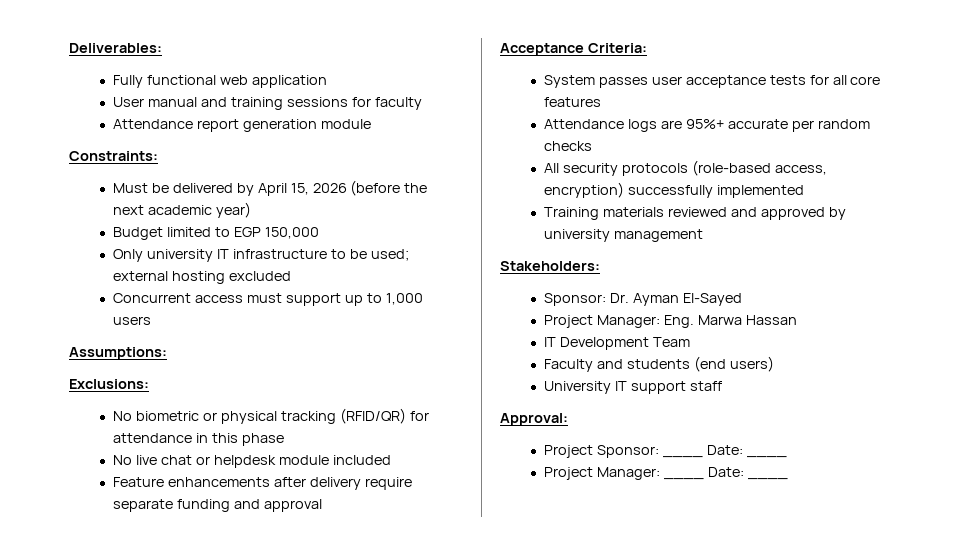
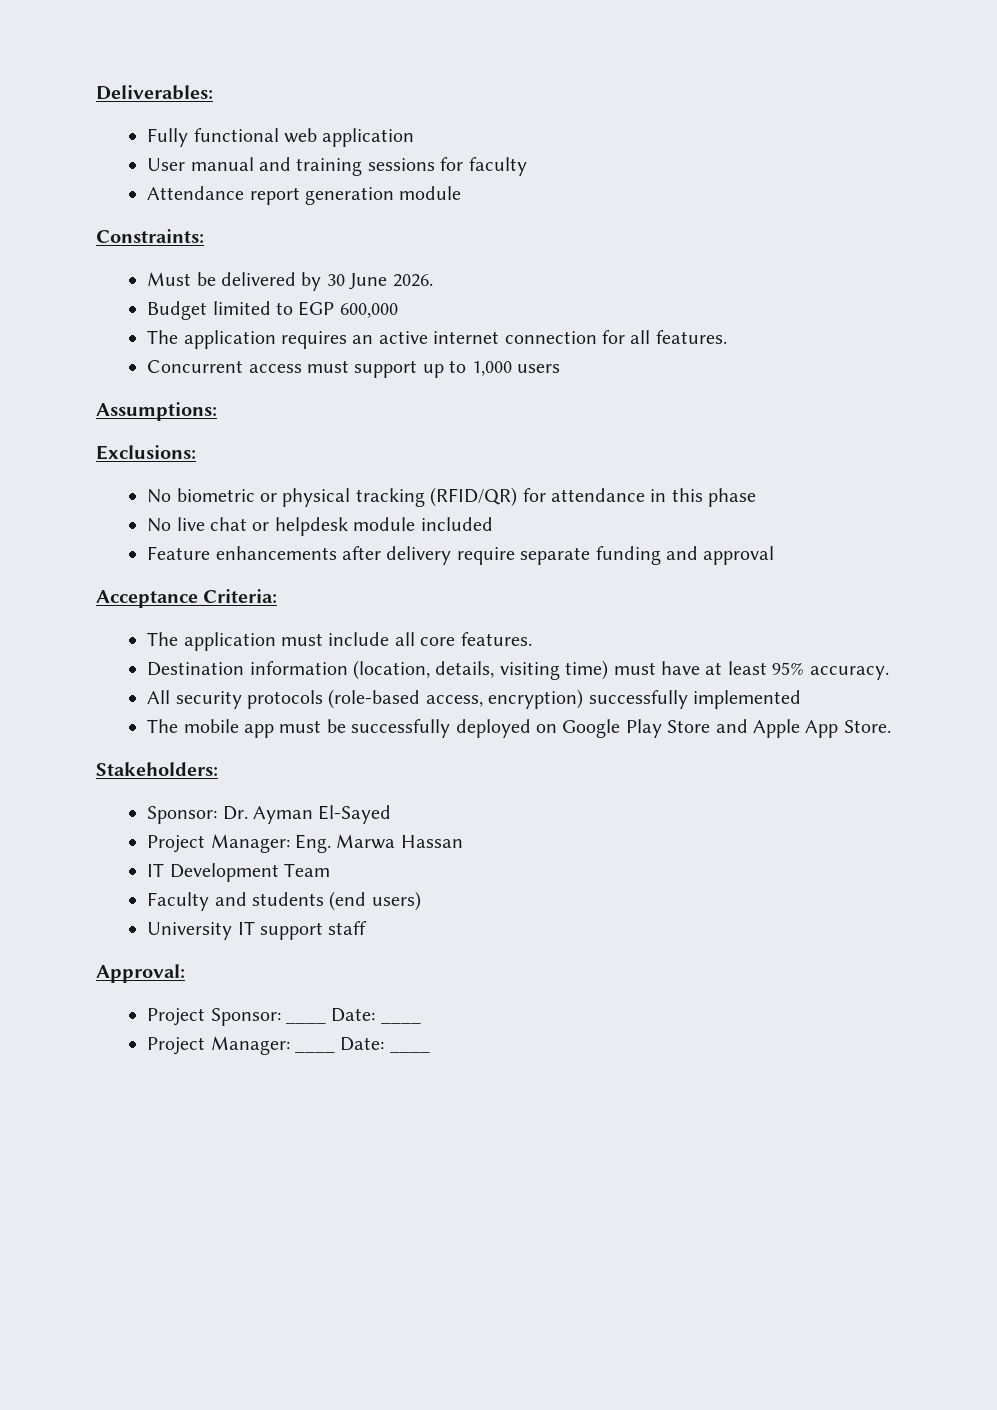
- Must be delivered by April 15, 2026 (before the next academic year)
- Budget limited to EGP 150,000
- Only university IT infrastructure to be used; external hosting excluded
+ Must be delivered by 30 June 2026.
+ Budget limited to EGP 600,000
+ The application requires an active internet connection for all features.
- System passes user acceptance tests for all core features
- Attendance logs are 95%+ accurate per random checks
+ The application must include all core features.
+ Destination information (location, details, visiting time) must have at least 95% accuracy.
- Training materials reviewed and approved by university management
+ The mobile app must be successfully deployed on Google Play Store and Apple App Store.

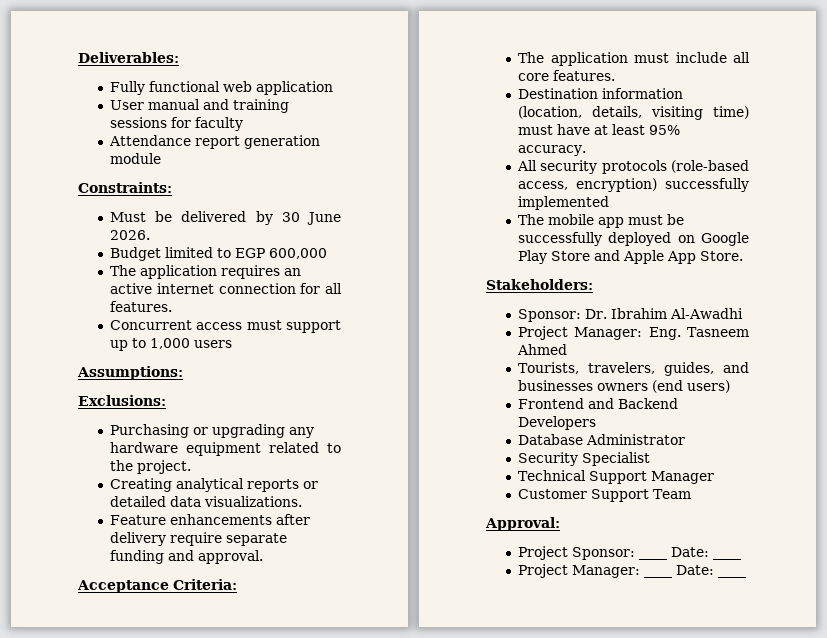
- No biometric or physical tracking (RFID/QR) for attendance in this phase
- No live chat or helpdesk module included
+ Purchasing or upgrading any hardware equipment related to the project.
+ Creating analytical reports or detailed data visualizations.
- Feature enhancements after delivery require separate funding and approval
+ Feature enhancements after delivery require separate funding and approval.
- Sponsor: Dr. Ayman El-Sayed
+ Sponsor: Dr. Ibrahim Al-Awadhi
- Project Manager: Eng. Marwa Hassan
- IT Development Team
- Faculty and students (end users)
- University IT support staff
+ Project Manager: Eng. Tasneem Ahmed
+ Tourists, travelers, guides, and businesses owners (end users)
+ Frontend and Backend Developers
+ Database Administrator
+ Security Specialist
+ Technical Support Manager
+ Customer Support Team

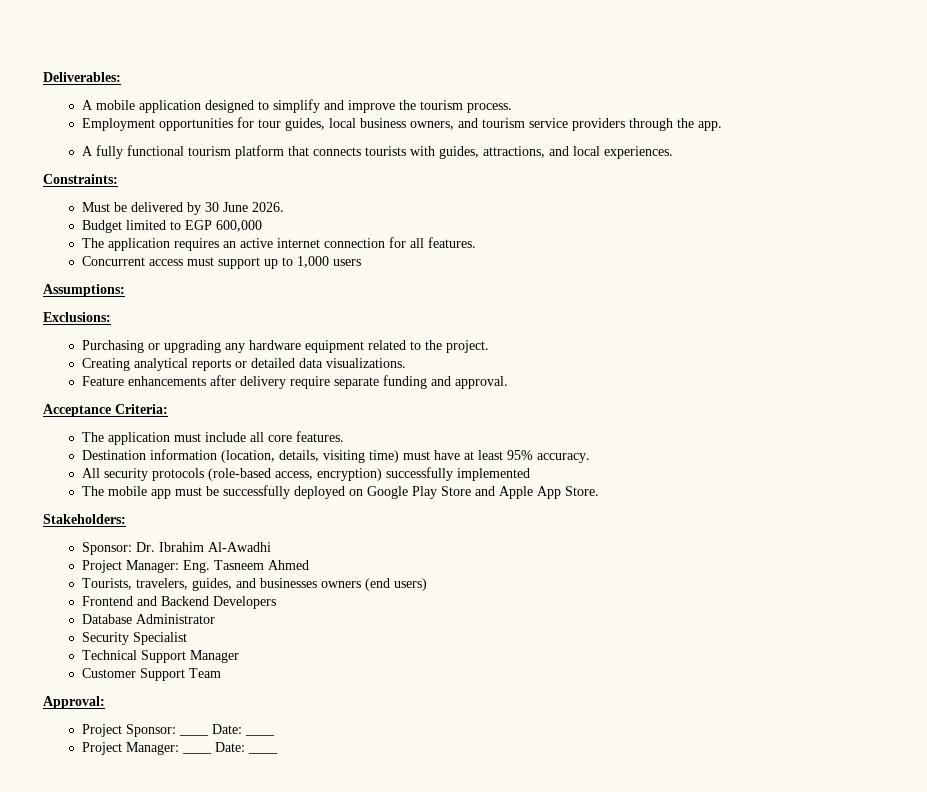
- Fully functional web application
- User manual and training sessions for faculty
- Attendance report generation module
+ A mobile application designed to simplify and improve the tourism process.
+ Employment opportunities for tour guides, local business owners, and tourism service providers through the app.
+ A fully functional tourism platform that connects tourists with guides, attractions, and local experiences.

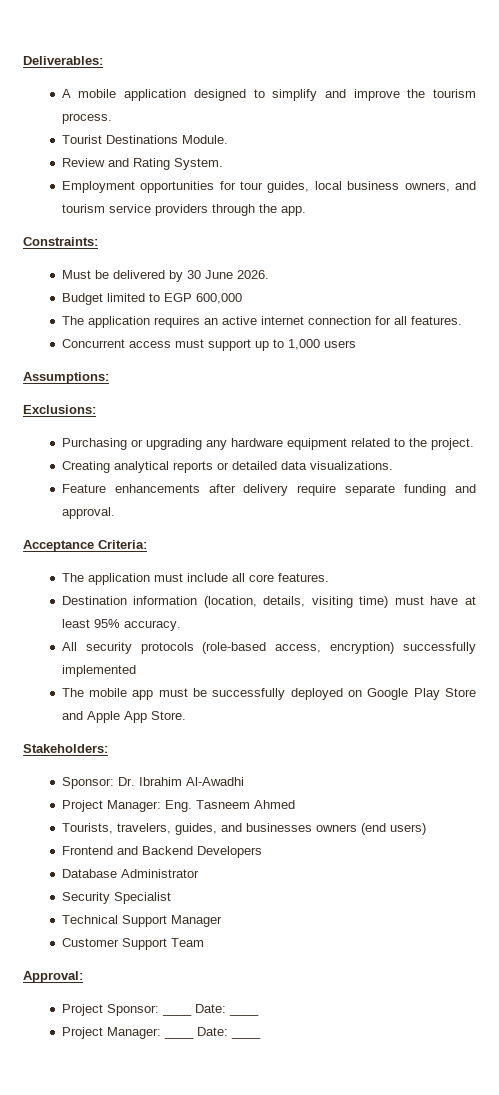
+ Tourist Destinations Module.
+ Review and Rating System.
- A fully functional tourism platform that connects tourists with guides, attractions, and local experiences.

